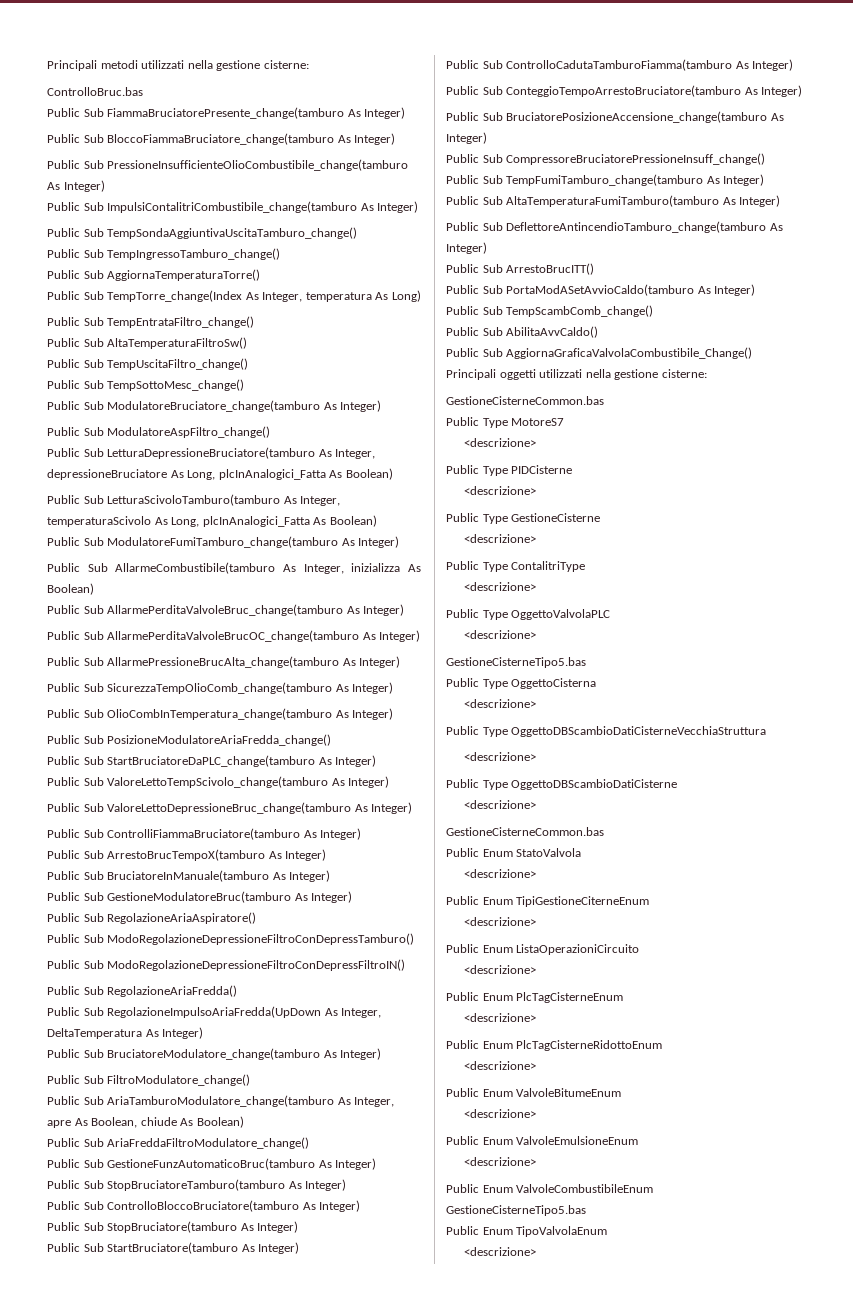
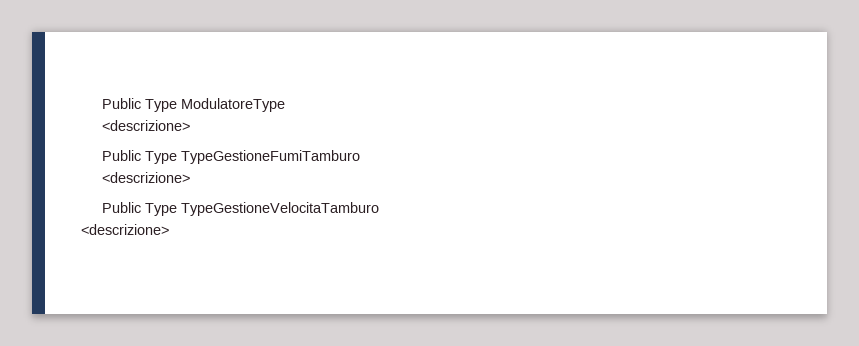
- Principali metodi utilizzati nella gestione cisterne:
- ControlloBruc.bas
- Public Sub FiammaBruciatorePresente_change(tamburo As Integer)
- Public Sub BloccoFiammaBruciatore_change(tamburo As Integer)
- Public Sub PressioneInsufficienteOlioCombustibile_change(tamburo As Integer)
- Public Sub ImpulsiContalitriCombustibile_change(tamburo As Integer)
- Public Sub TempSondaAggiuntivaUscitaTamburo_change()
- Public Sub TempIngressoTamburo_change()
- Public Sub AggiornaTemperaturaTorre()
- Public Sub TempTorre_change(Index As Integer, temperatura As Long)
- Public Sub TempEntrataFiltro_change()
- Public Sub AltaTemperaturaFiltroSw()
- Public Sub TempUscitaFiltro_change()
- Public Sub TempSottoMesc_change()
- Public Sub ModulatoreBruciatore_change(tamburo As Integer)
- Public Sub ModulatoreAspFiltro_change()
- Public Sub LetturaDepressioneBruciatore(tamburo As Integer, depressioneBruciatore As Long, plcInAnalogici_Fatta As Boolean)
- Public Sub LetturaScivoloTamburo(tamburo As Integer, temperaturaScivolo As Long, plcInAnalogici_Fatta As Boolean)
- Public Sub ModulatoreFumiTamburo_change(tamburo As Integer)
- Public Sub AllarmeCombustibile(tamburo As Integer, inizializza As Boolean)
- Public Sub AllarmePerditaValvoleBruc_change(tamburo As Integer)
- Public Sub AllarmePerditaValvoleBrucOC_change(tamburo As Integer)
- Public Sub AllarmePressioneBrucAlta_change(tamburo As Integer)
- Public Sub SicurezzaTempOlioComb_change(tamburo As Integer)
- Public Sub OlioCombInTemperatura_change(tamburo As Integer)
- Public Sub PosizioneModulatoreAriaFredda_change()
- Public Sub StartBruciatoreDaPLC_change(tamburo As Integer)
- Public Sub ValoreLettoTempScivolo_change(tamburo As Integer)
- Public Sub ValoreLettoDepressioneBruc_change(tamburo As Integer)
- Public Sub ControlliFiammaBruciatore(tamburo As Integer)
- Public Sub ArrestoBrucTempoX(tamburo As Integer)
- Public Sub BruciatoreInManuale(tamburo As Integer)
- Public Sub GestioneModulatoreBruc(tamburo As Integer)
- Public Sub RegolazioneAriaAspiratore()
- Public Sub ModoRegolazioneDepressioneFiltroConDepressTamburo()
- Public Sub ModoRegolazioneDepressioneFiltroConDepressFiltroIN()
- Public Sub RegolazioneAriaFredda()
- Public Sub RegolazioneImpulsoAriaFredda(UpDown As Integer, DeltaTemperatura As Integer)
- Public Sub BruciatoreModulatore_change(tamburo As Integer)
- Public Sub FiltroModulatore_change()
- Public Sub AriaTamburoModulatore_change(tamburo As Integer, apre As Boolean, chiude As Boolean)
- Public Sub AriaFreddaFiltroModulatore_change()
- Public Sub GestioneFunzAutomaticoBruc(tamburo As Integer)
- Public Sub StopBruciatoreTamburo(tamburo As Integer)
- Public Sub ControlloBloccoBruciatore(tamburo As Integer)
- Public Sub StopBruciatore(tamburo As Integer)
- Public Sub StartBruciatore(tamburo As Integer)
- Public Sub ControlloCadutaTamburoFiamma(tamburo As Integer)
- Public Sub ConteggioTempoArrestoBruciatore(tamburo As Integer)
- Public Sub BruciatorePosizioneAccensione_change(tamburo As Integer)
- Public Sub CompressoreBruciatorePressioneInsuff_change()
- Public Sub TempFumiTamburo_change(tamburo As Integer)
- Public Sub AltaTemperaturaFumiTamburo(tamburo As Integer)
- Public Sub DeflettoreAntincendioTamburo_change(tamburo As Integer)
- Public Sub ArrestoBrucITT()
- Public Sub PortaModASetAvvioCaldo(tamburo As Integer)
- Public Sub TempScambComb_change()
- Public Sub AbilitaAvvCaldo()
- Public Sub AggiornaGraficaValvolaCombustibile_Change()
- Principali oggetti utilizzati nella gestione cisterne:
- GestioneCisterneCommon.bas
- Public Type MotoreS7
+ Public Type ModulatoreType
  <descrizione>
- Public Type PIDCisterne
+ Public Type TypeGestioneFumiTamburo
  <descrizione>
- Public Type GestioneCisterne
- <descrizione>
- Public Type ContalitriType
- <descrizione>
- Public Type OggettoValvolaPLC
- <descrizione>
- GestioneCisterneTipo5.bas
- Public Type OggettoCisterna
- <descrizione>
- Public Type OggettoDBScambioDatiCisterneVecchiaStruttura
- <descrizione>
- Public Type OggettoDBScambioDatiCisterne
- <descrizione>
- GestioneCisterneCommon.bas
- Public Enum StatoValvola
- <descrizione>
- Public Enum TipiGestioneCiterneEnum
- <descrizione>
- Public Enum ListaOperazioniCircuito
- <descrizione>
- Public Enum PlcTagCisterneEnum
- <descrizione>
- Public Enum PlcTagCisterneRidottoEnum
- <descrizione>
- Public Enum ValvoleBitumeEnum
- <descrizione>
- Public Enum ValvoleEmulsioneEnum
- <descrizione>
- Public Enum ValvoleCombustibileEnum
- GestioneCisterneTipo5.bas
- Public Enum TipoValvolaEnum
+ Public Type TypeGestioneVelocitaTamburo

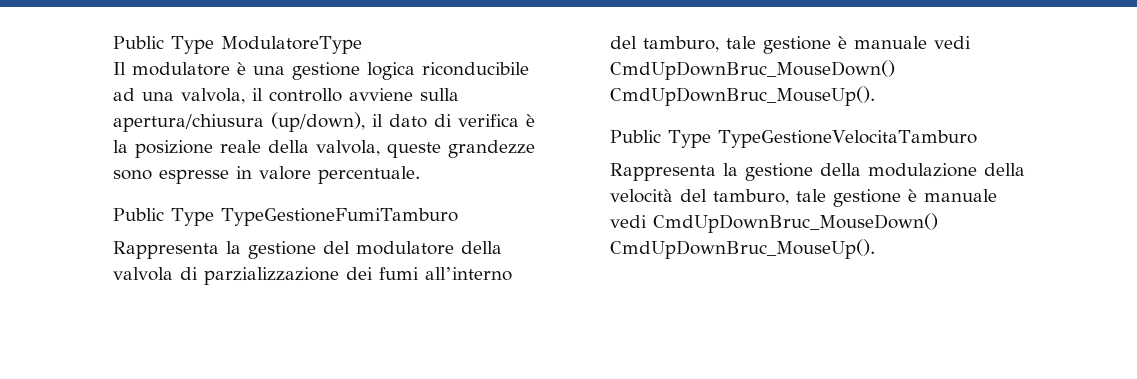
  Public Type ModulatoreType
- <descrizione>
+ Il modulatore è una gestione logica riconducibile ad una valvola, il controllo avviene sulla apertura/chiusura (up/down), il dato di verifica è la posizione reale della valvola, queste grandezze sono espresse in valore percentuale.
  Public Type TypeGestioneFumiTamburo
- <descrizione>
+ Rappresenta la gestione del modulatore della valvola di parzializzazione dei fumi all’interno del tamburo, tale gestione è manuale vedi CmdUpDownBruc_MouseDown() CmdUpDownBruc_MouseUp().
  Public Type TypeGestioneVelocitaTamburo
- <descrizione>
+ Rappresenta la gestione della modulazione della velocità del tamburo, tale gestione è manuale vedi CmdUpDownBruc_MouseDown() CmdUpDownBruc_MouseUp().

